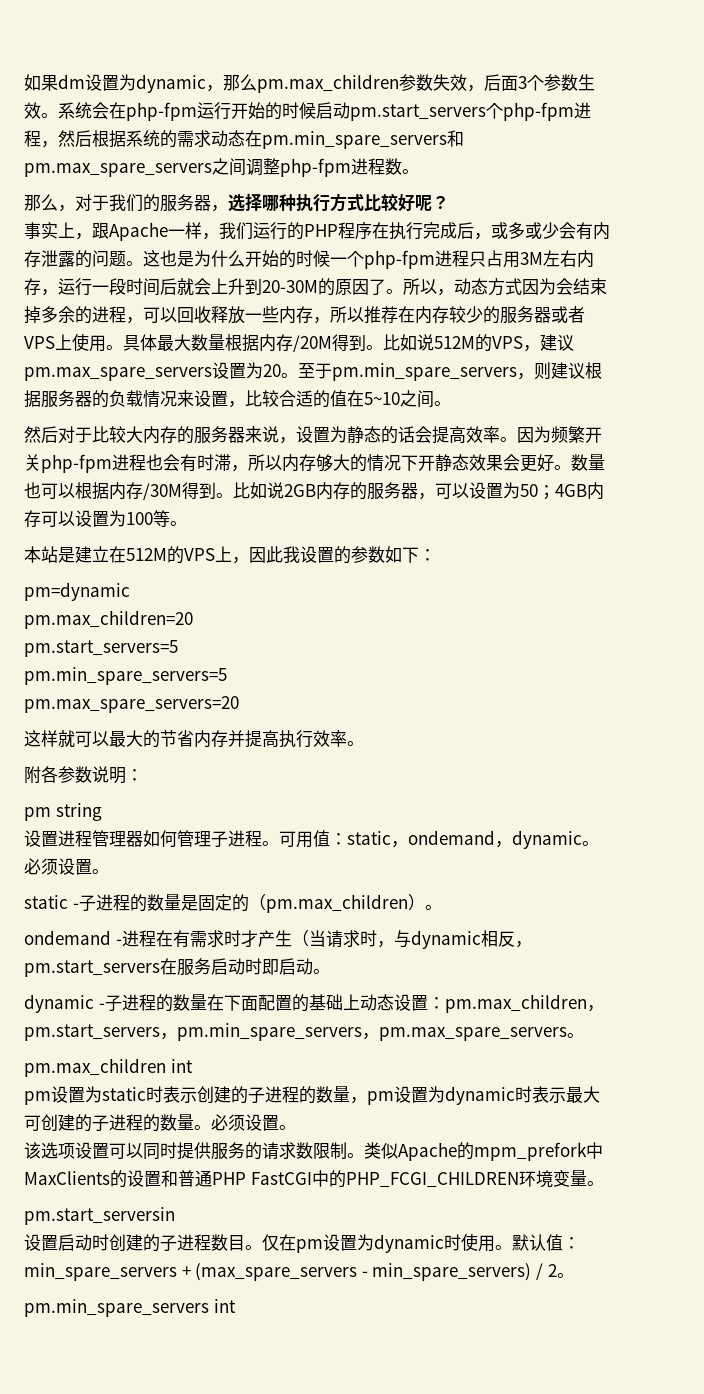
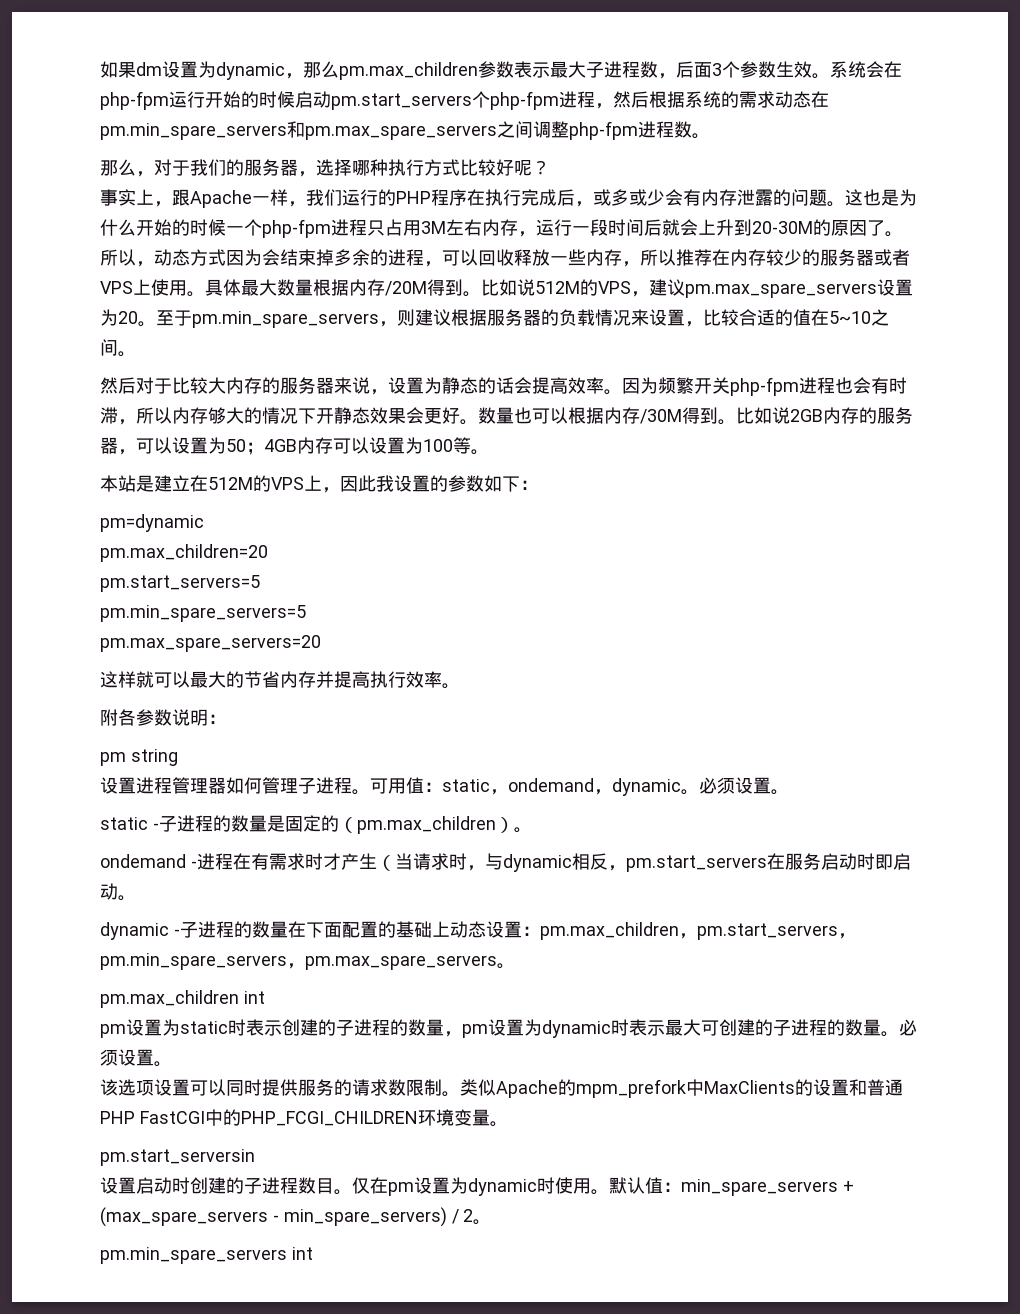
- 如果dm设置为dynamic，那么pm.max_children参数失效，后面3个参数生效。
+ 如果dm设置为dynamic，那么pm.max_children参数表示最大子进程数，后面3个参数生效。

